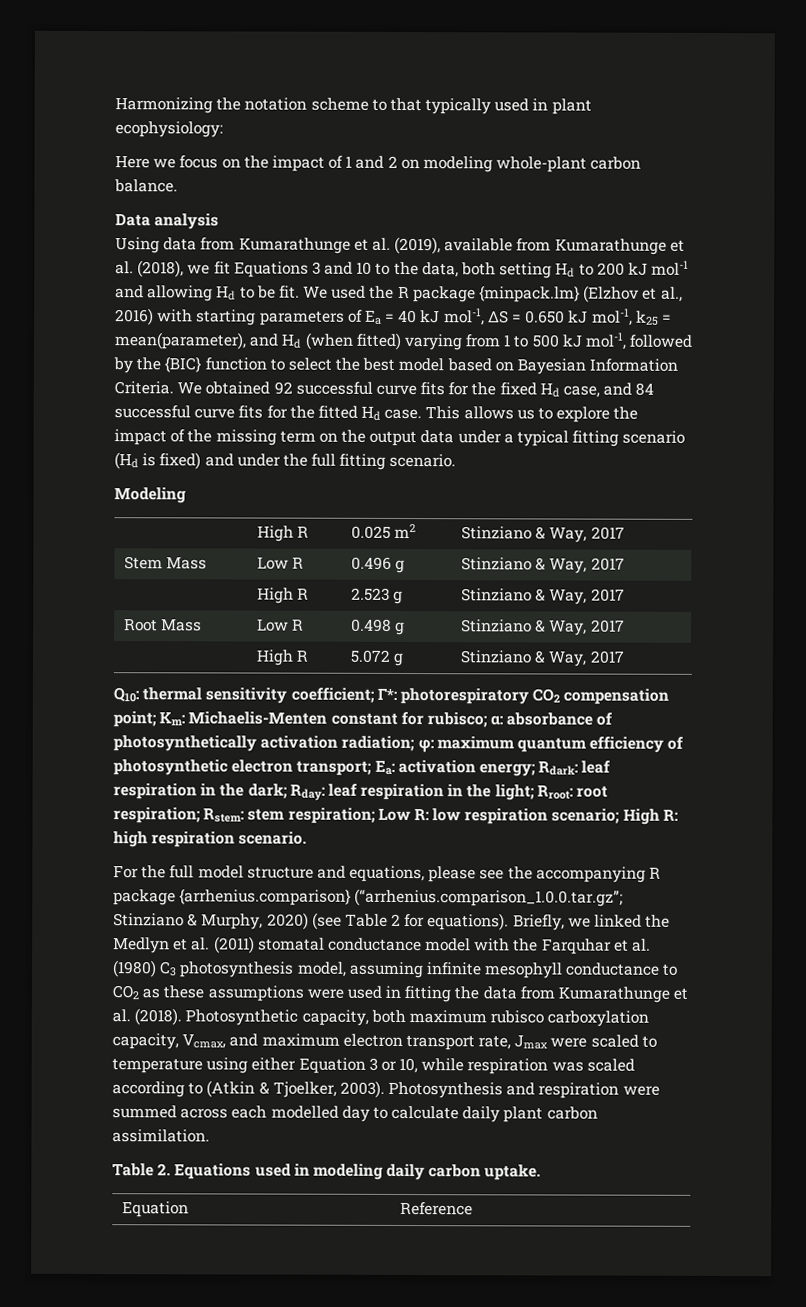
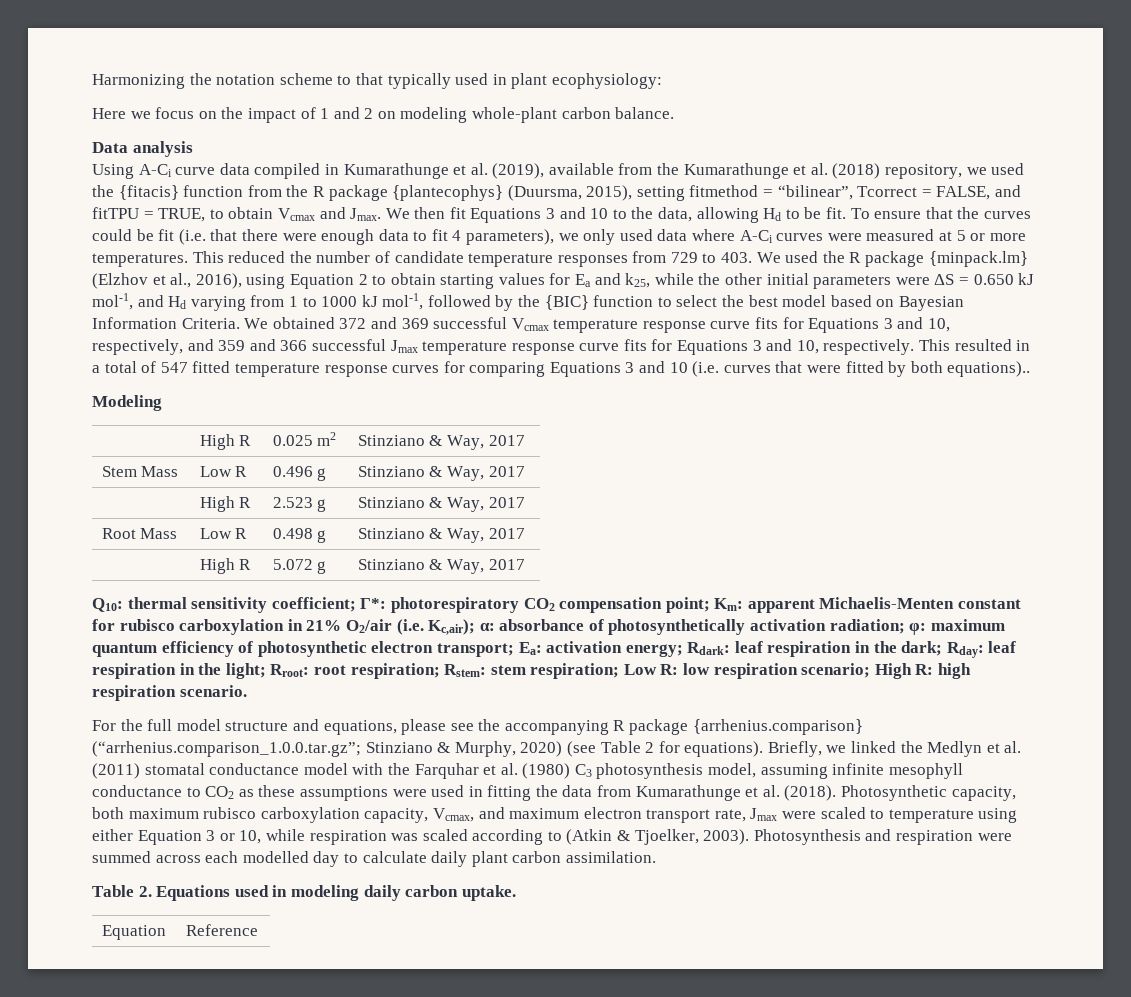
- Using data from Kumarathunge et al. (2019), available from Kumarathunge et al. (2018), we fit Equations 3 and 10 to the data, both setting Hd to 200 kJ mol-1 and allowing Hd to be fit.
+ Using A-Ci curve data compiled in Kumarathunge et al. (2019), available from the Kumarathunge et al. (2018) repository, we used the {fitacis} function from the R package {plantecophys} (Duursma, 2015), setting fitmethod = “bilinear”, Tcorrect = FALSE, and fitTPU = TRUE, to obtain Vcmax and Jmax. We then fit Equations 3 and 10 to the data, allowing Hd to be fit.
- We used the R package {minpack.lm} (Elzhov et al., 2016) with starting parameters of Ea = 40 kJ mol-1, ΔS = 0.650 kJ mol-1, k25 = mean(parameter), and Hd (when fitted) varying from 1 to 500 kJ mol-1, followed by the {BIC} function to select the best model based on Bayesian Information Criteria.
+ To ensure that the curves could be fit (i.e. that there were enough data to fit 4 parameters), we only used data where A-Ci curves were measured at 5 or more temperatures. This reduced the number of candidate temperature responses from 729 to 403. We used the R package {minpack.lm} (Elzhov et al., 2016), using Equation 2 to obtain starting values for Ea and k25, while the other initial parameters were ΔS = 0.650 kJ mol-1, and Hd varying from 1 to 1000 kJ mol-1, followed by the {BIC} function to select the best model based on Bayesian Information Criteria.
- We obtained 92 successful curve fits for the fixed Hd case, and 84 successful curve fits for the fitted Hd case. This allows us to explore the impact of the missing term on the output data under a typical fitting scenario (Hd is fixed) and under the full fitting scenario.
+ We obtained 372 and 369 successful Vcmax temperature response curve fits for Equations 3 and 10, respectively, and 359 and 366 successful Jmax temperature response curve fits for Equations 3 and 10, respectively. This resulted in a total of 547 fitted temperature response curves for comparing Equations 3 and 10 (i.e. curves that were fitted by both equations)..
- Q10: thermal sensitivity coefficient; Γ*: photorespiratory CO2 compensation point; Km: Michaelis-Menten constant for rubisco; α: absorbance of photosynthetically activation radiation; φ: maximum quantum efficiency of photosynthetic electron transport; Ea: activation energy; Rdark: leaf respiration in the dark; Rday: leaf respiration in the light; Rroot: root respiration; Rstem: stem respiration; Low R: low respiration scenario; High R: high respiration scenario.
+ Q10: thermal sensitivity coefficient; Γ*: photorespiratory CO2 compensation point; Km: apparent Michaelis-Menten constant for rubisco carboxylation in 21% O2/air (i.e. Kc,air); α: absorbance of photosynthetically activation radiation; φ: maximum quantum efficiency of photosynthetic electron transport; Ea: activation energy; Rdark: leaf respiration in the dark; Rday: leaf respiration in the light; Rroot: root respiration; Rstem: stem respiration; Low R: low respiration scenario; High R: high respiration scenario.

